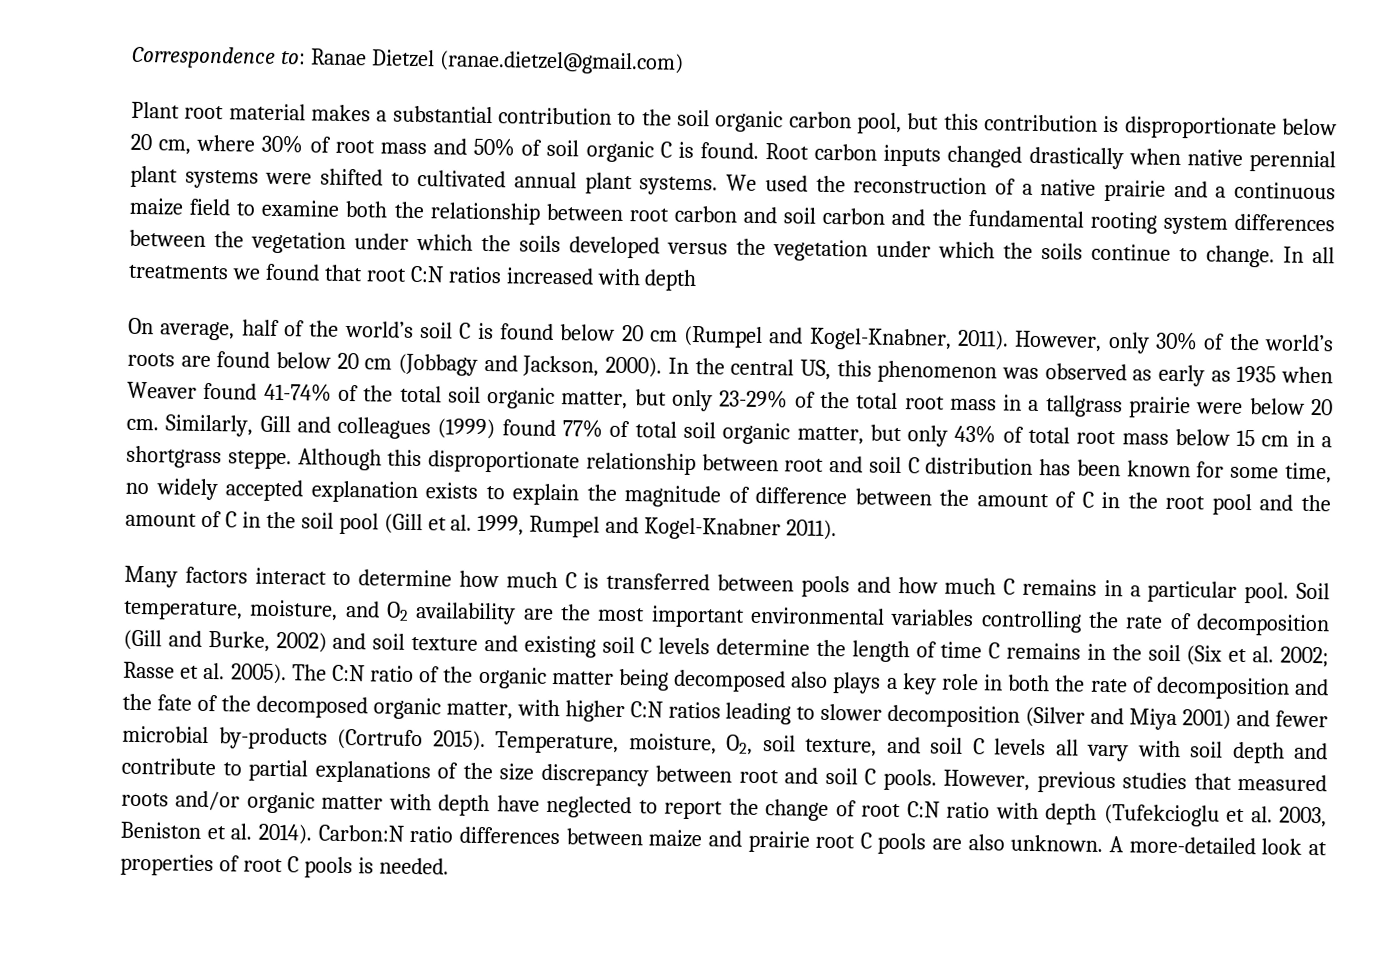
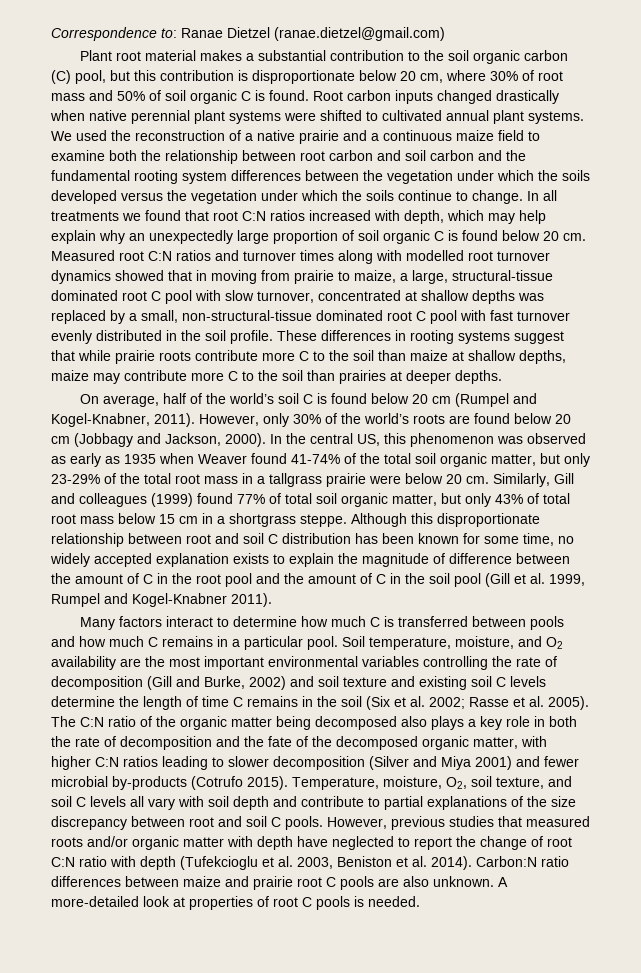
- Plant root material makes a substantial contribution to the soil organic carbon pool, but this contribution is disproportionate below 20 cm, where 30% of root mass and 50% of soil organic C is found.
+ Plant root material makes a substantial contribution to the soil organic carbon (C) pool, but this contribution is disproportionate below 20 cm, where 30% of root mass and 50% of soil organic C is found.
- In all treatments we found that root C:N ratios increased with depth
+ In all treatments we found that root C:N ratios increased with depth, which may help explain why an unexpectedly large proportion of soil organic C is found below 20 cm. Measured root C:N ratios and turnover times along with modelled root turnover dynamics showed that in moving from prairie to maize, a large, structural-tissue dominated root C pool with slow turnover, concentrated at shallow depths was replaced by a small, non-structural-tissue dominated root C pool with fast turnover evenly distributed in the soil profile. These differences in rooting systems suggest that while prairie roots contribute more C to the soil than maize at shallow depths, maize may contribute more C to the soil than prairies at deeper depths.
- The C:N ratio of the organic matter being decomposed also plays a key role in both the rate of decomposition and the fate of the decomposed organic matter, with higher C:N ratios leading to slower decomposition (Silver and Miya 2001) and fewer microbial by-products (Cortrufo 2015).
+ The C:N ratio of the organic matter being decomposed also plays a key role in both the rate of decomposition and the fate of the decomposed organic matter, with higher C:N ratios leading to slower decomposition (Silver and Miya 2001) and fewer microbial by-products (Cotrufo 2015).

